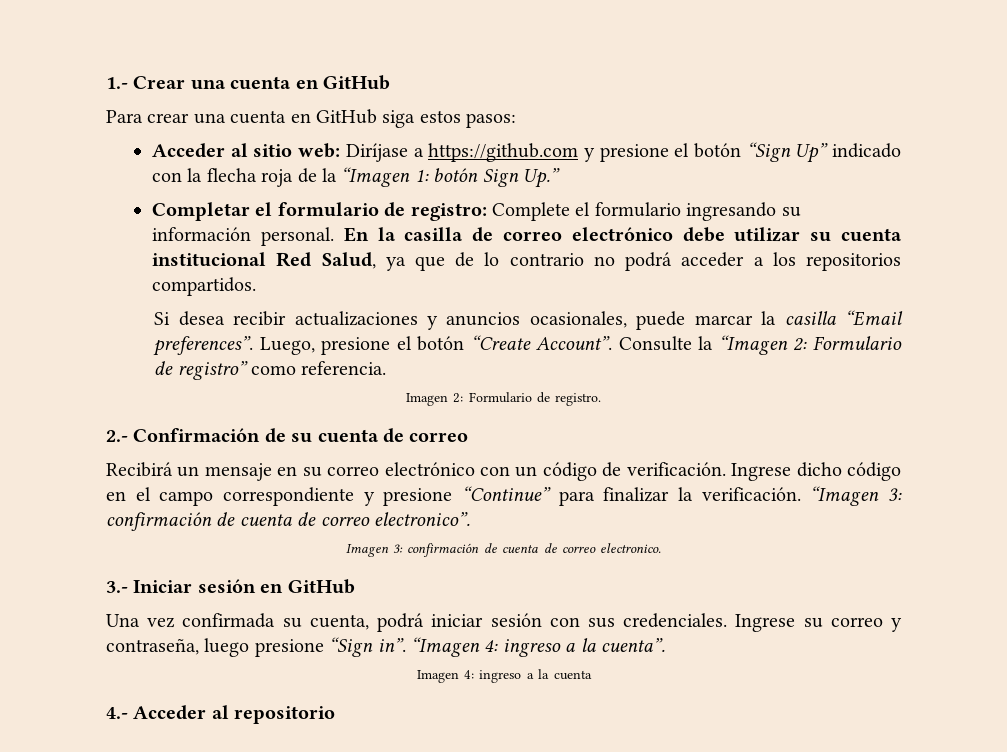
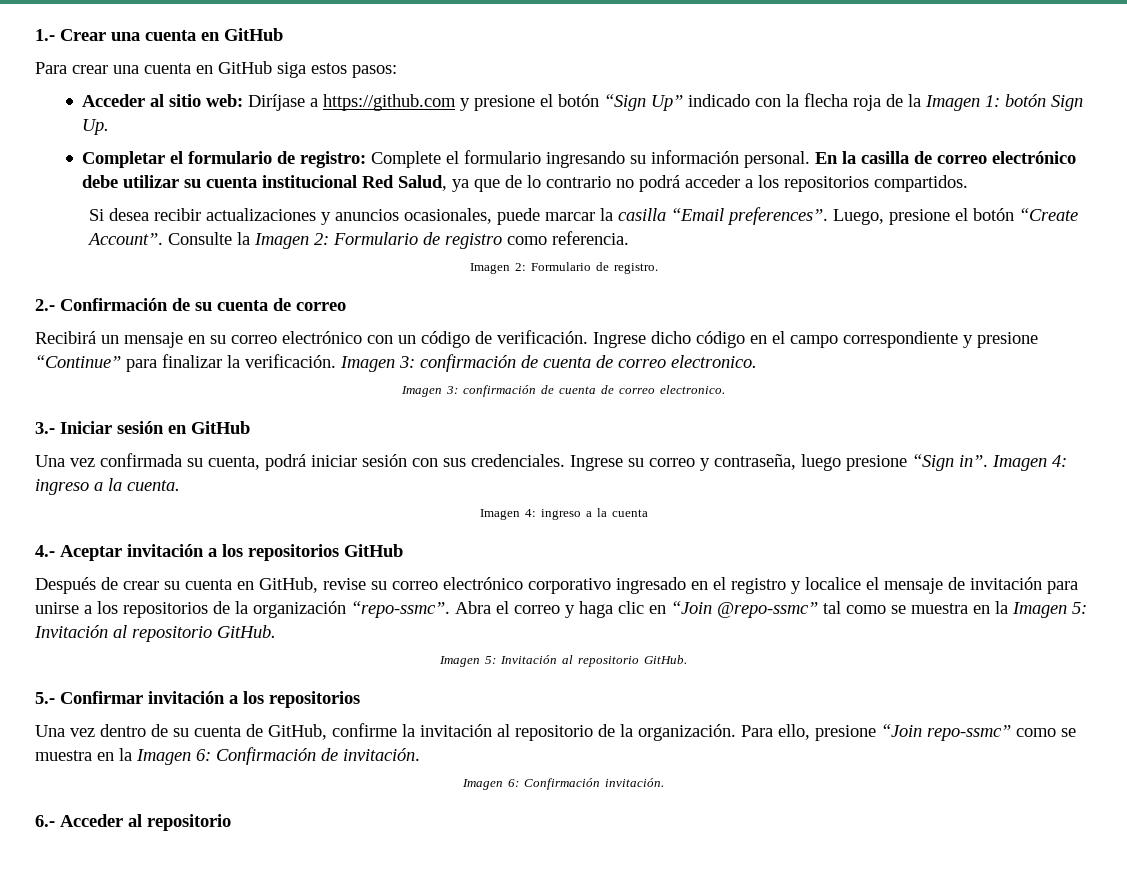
- Acceder al sitio web: Diríjase a https://github.com y presione el botón “Sign Up” indicado con la flecha roja de la “Imagen 1: botón Sign Up.”
+ Acceder al sitio web: Diríjase a https://github.com y presione el botón “Sign Up” indicado con la flecha roja de la Imagen 1: botón Sign Up.
- Consulte la “Imagen 2: Formulario de registro” como referencia.
+ Consulte la Imagen 2: Formulario de registro como referencia.
- Ingrese dicho código en el campo correspondiente y presione “Continue” para finalizar la verificación. “Imagen 3: confirmación de cuenta de correo electronico”.
+ Ingrese dicho código en el campo correspondiente y presione “Continue” para finalizar la verificación. Imagen 3: confirmación de cuenta de correo electronico.
- “Imagen 4: ingreso a la cuenta”.
+ Imagen 4: ingreso a la cuenta.
- 4.- Acceder al repositorio
+ 4.- Aceptar invitación a los repositorios GitHub
+ Después de crear su cuenta en GitHub, revise su correo electrónico corporativo ingresado en el registro y localice el mensaje de invitación para unirse a los repositorios de la organización “repo-ssmc”. Abra el correo y haga clic en “Join @repo-ssmc” tal como se muestra en la Imagen 5: Invitación al repositorio GitHub.
+ Imagen 5: Invitación al repositorio GitHub.
+ 5.- Confirmar invitación a los repositorios
+ Una vez dentro de su cuenta de GitHub, confirme la invitación al repositorio de la organización. Para ello, presione “Join repo-ssmc” como se muestra en la Imagen 6: Confirmación de invitación.
+ Imagen 6: Confirmación invitación.
+ 6.- Acceder al repositorio

